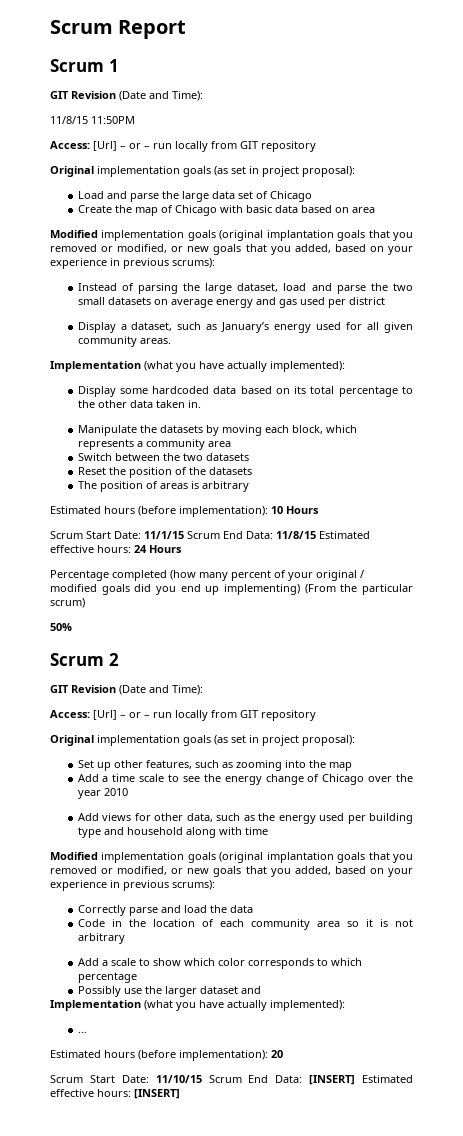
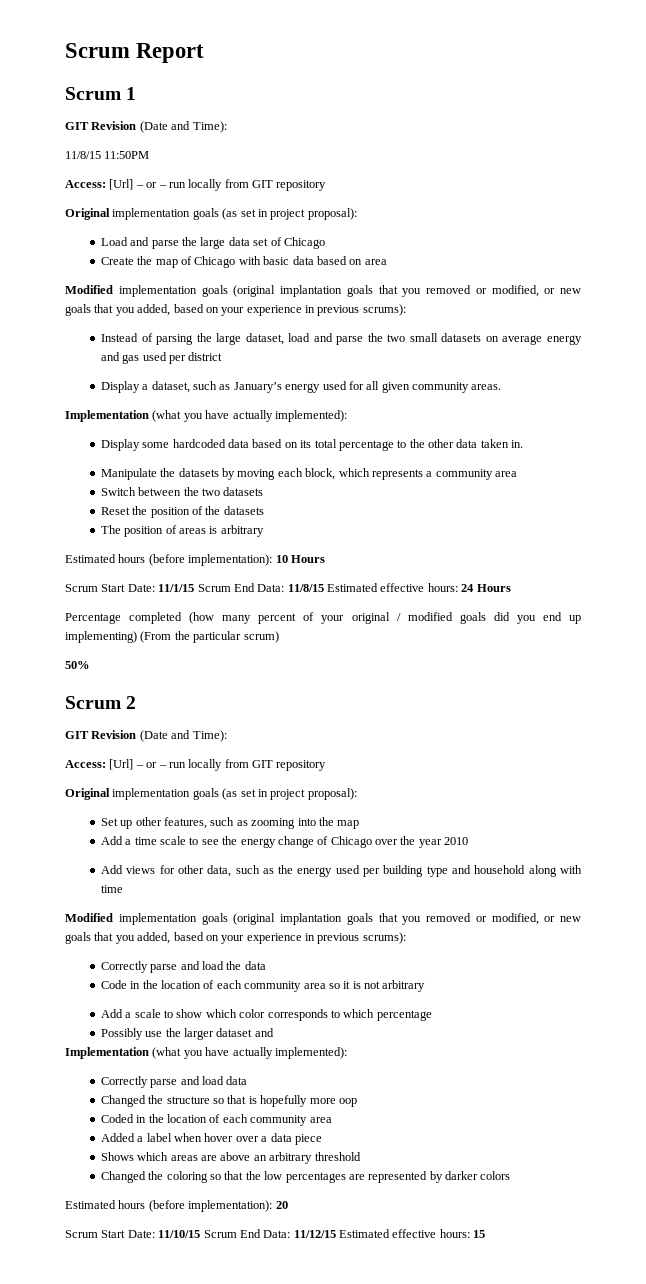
- …
+ Correctly parse and load data
+ Changed the structure so that is hopefully more oop
+ Coded in the location of each community area
+ Added a label when hover over a data piece
+ Shows which areas are above an arbitrary threshold
+ Changed the coloring so that the low percentages are represented by darker colors
- Scrum Start Date: 11/10/15 Scrum End Data: [INSERT] Estimated effective hours: [INSERT]
+ Scrum Start Date: 11/10/15 Scrum End Data: 11/12/15 Estimated effective hours: 15

